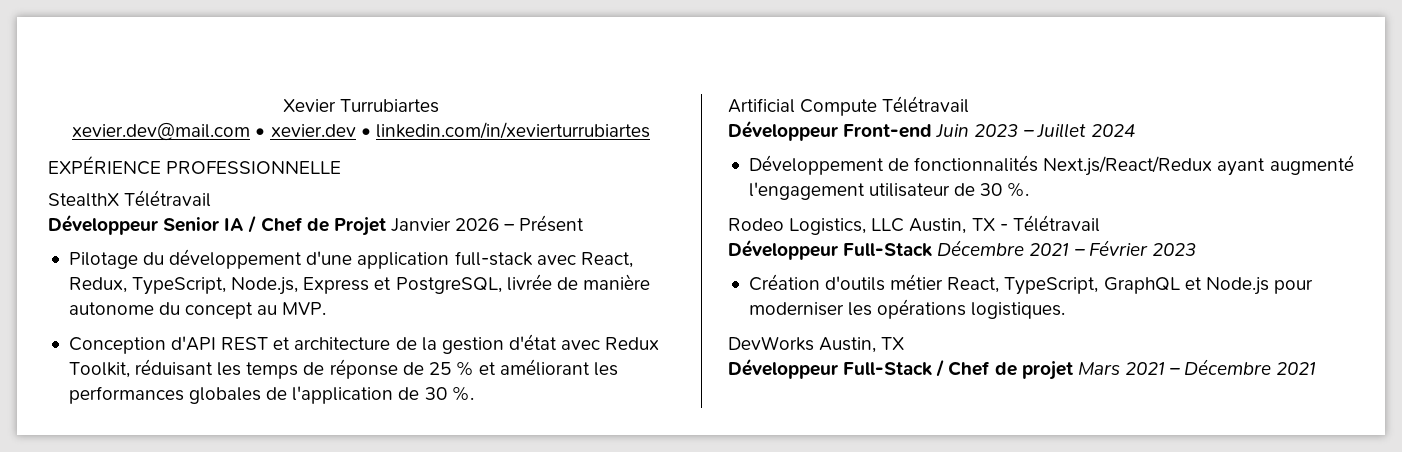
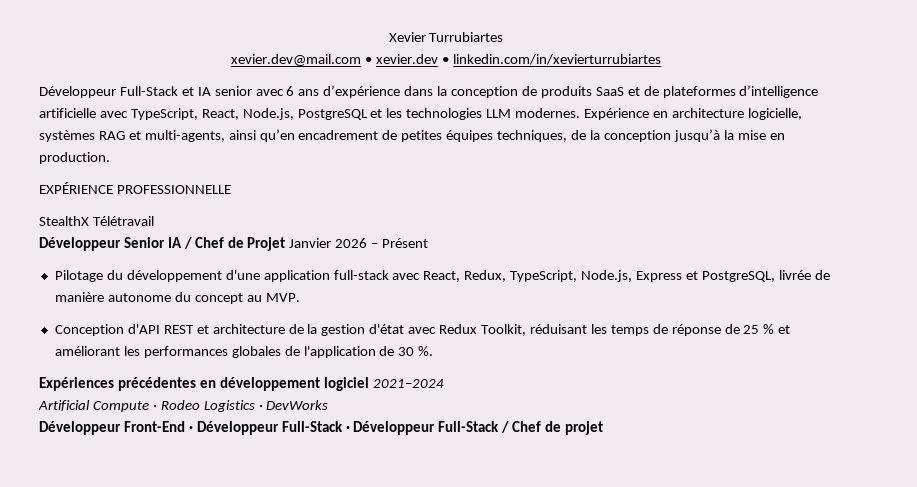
+ Développeur Full-Stack et IA senior avec 6 ans d’expérience dans la conception de produits SaaS et de plateformes d’intelligence artificielle avec TypeScript, React, Node.js, PostgreSQL et les technologies LLM modernes. Expérience en architecture logicielle, systèmes RAG et multi-agents, ainsi qu’en encadrement de petites équipes techniques, de la conception jusqu’à la mise en production.
- Artificial Compute Télétravail
- Développeur Front-end Juin 2023 – Juillet 2024
- Développement de fonctionnalités Next.js/React/Redux ayant augmenté l'engagement utilisateur de 30 %.
- Rodeo Logistics, LLC Austin, TX - Télétravail
- Développeur Full-Stack Décembre 2021 – Février 2023
- Création d'outils métier React, TypeScript, GraphQL et Node.js pour moderniser les opérations logistiques.
- DevWorks Austin, TX
- Développeur Full-Stack / Chef de projet Mars 2021 – Décembre 2021
+ Expériences précédentes en développement logiciel 2021–2024
+ Artificial Compute · Rodeo Logistics · DevWorks
+ Développeur Front-End · Développeur Full-Stack · Développeur Full-Stack / Chef de projet

